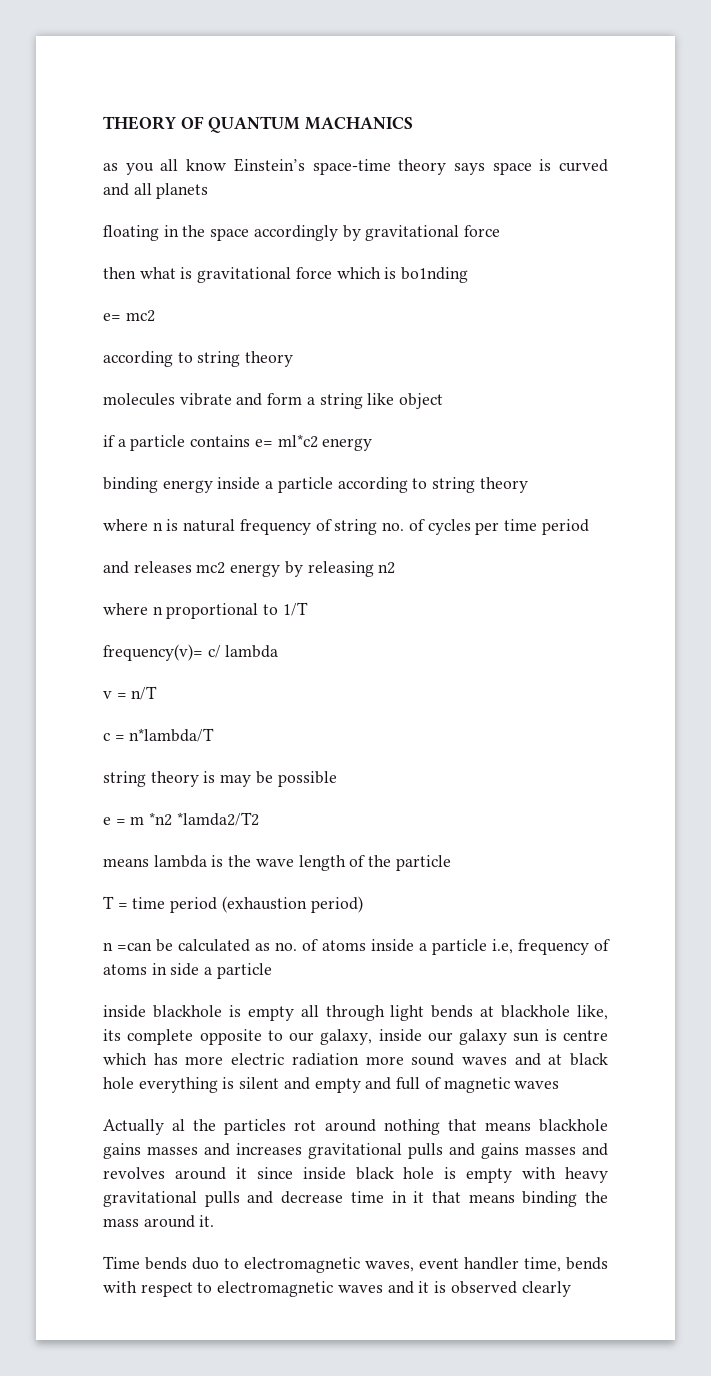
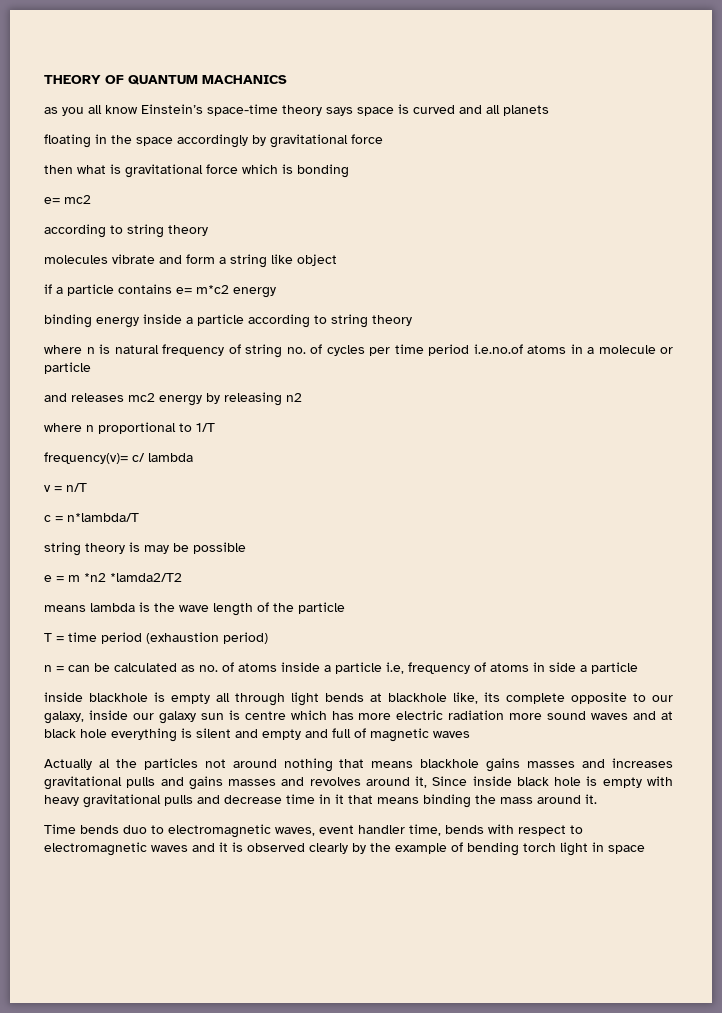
- then what is gravitational force which is bo1nding
+ then what is gravitational force which is bonding
- if a particle contains e= ml*c2 energy
+ if a particle contains e= m*c2 energy
- where n is natural frequency of string no. of cycles per time period
+ where n is natural frequency of string no. of cycles per time period i.e.no.of atoms in a molecule or particle
- n =can be calculated as no. of atoms inside a particle i.e, frequency of atoms in side a particle
+ n = can be calculated as no. of atoms inside a particle i.e, frequency of atoms in side a particle
- Actually al the particles rot around nothing that means blackhole gains masses and increases gravitational pulls and gains masses and revolves around it since inside black hole is empty with heavy gravitational pulls and decrease time in it that means binding the mass around it.
+ Actually al the particles not around nothing that means blackhole gains masses and increases gravitational pulls and gains masses and revolves around it, Since inside black hole is empty with heavy gravitational pulls and decrease time in it that means binding the mass around it.
- Time bends duo to electromagnetic waves, event handler time, bends with respect to electromagnetic waves and it is observed clearly
+ Time bends duo to electromagnetic waves, event handler time, bends with respect to electromagnetic waves and it is observed clearly by the example of bending torch light in space

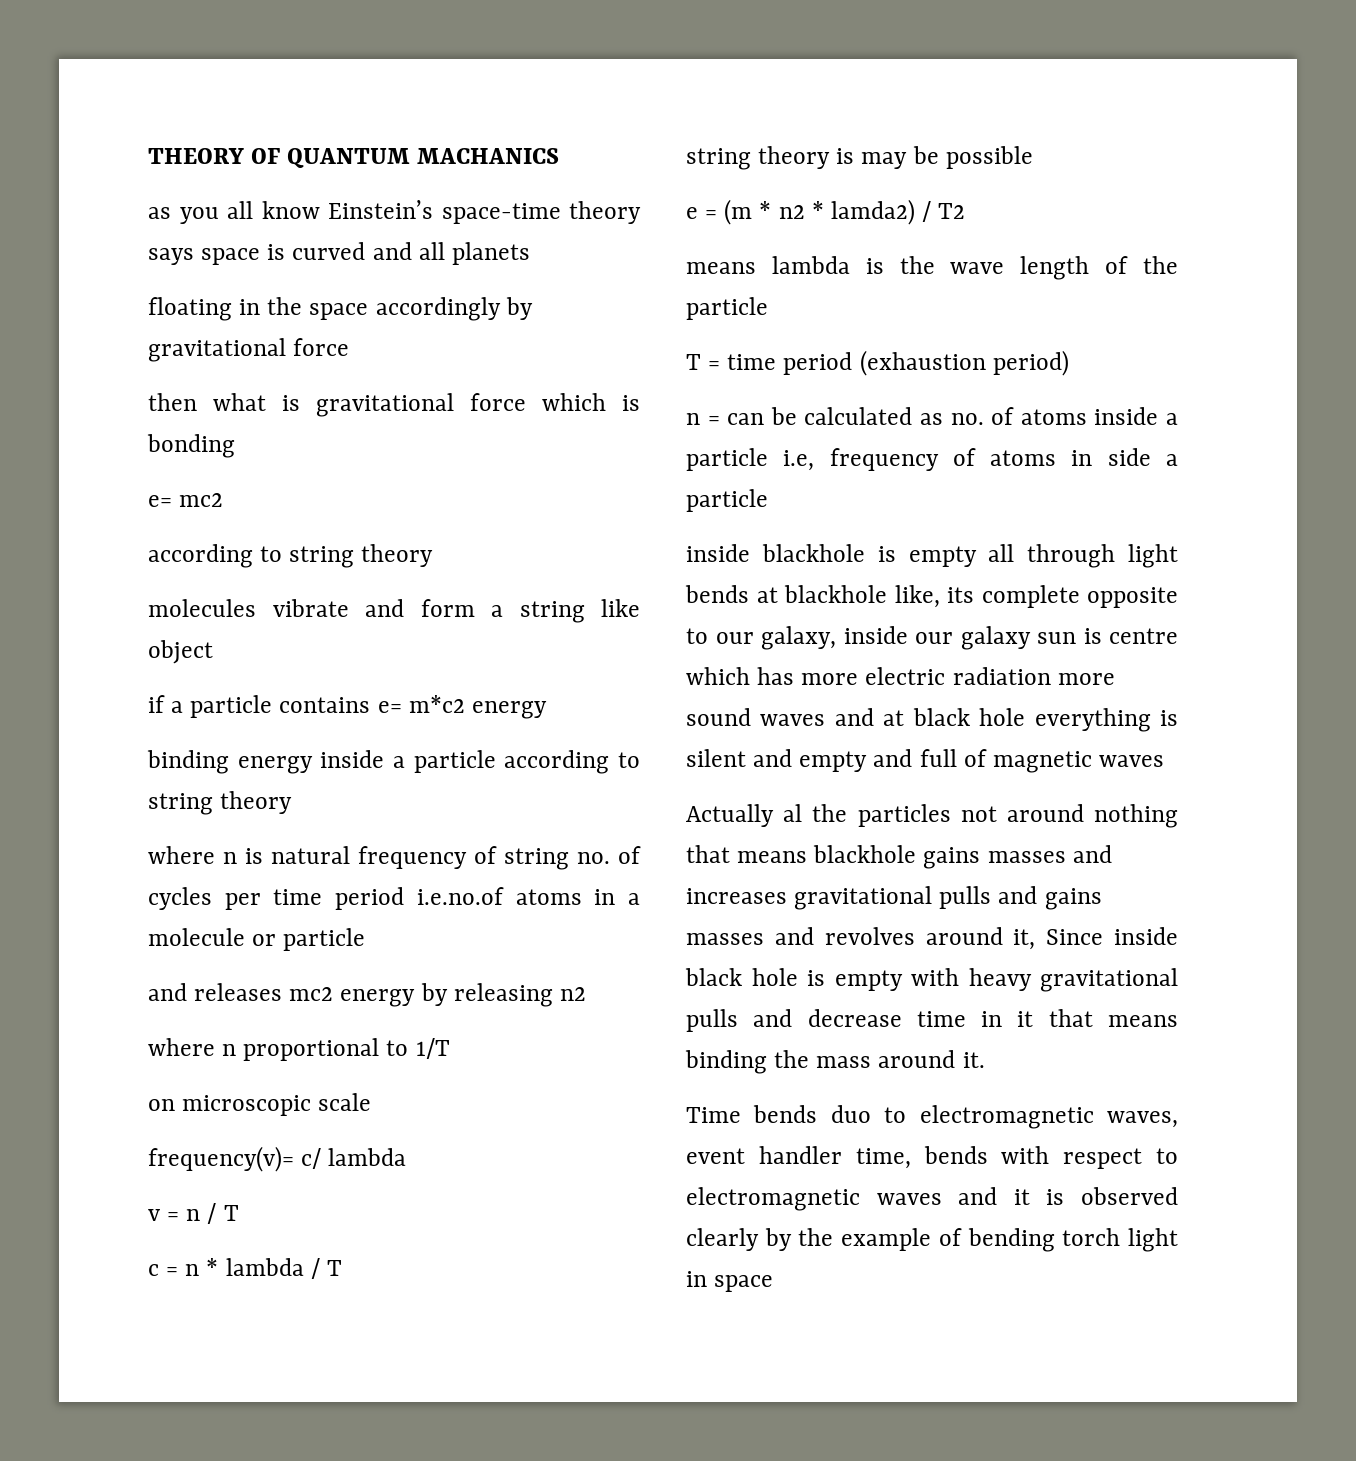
+ on microscopic scale
- v = n/T
+ v = n / T
- c = n*lambda/T
+ c = n * lambda / T
- e = m *n2 *lamda2/T2
+ e = (m * n2 * lamda2) / T2

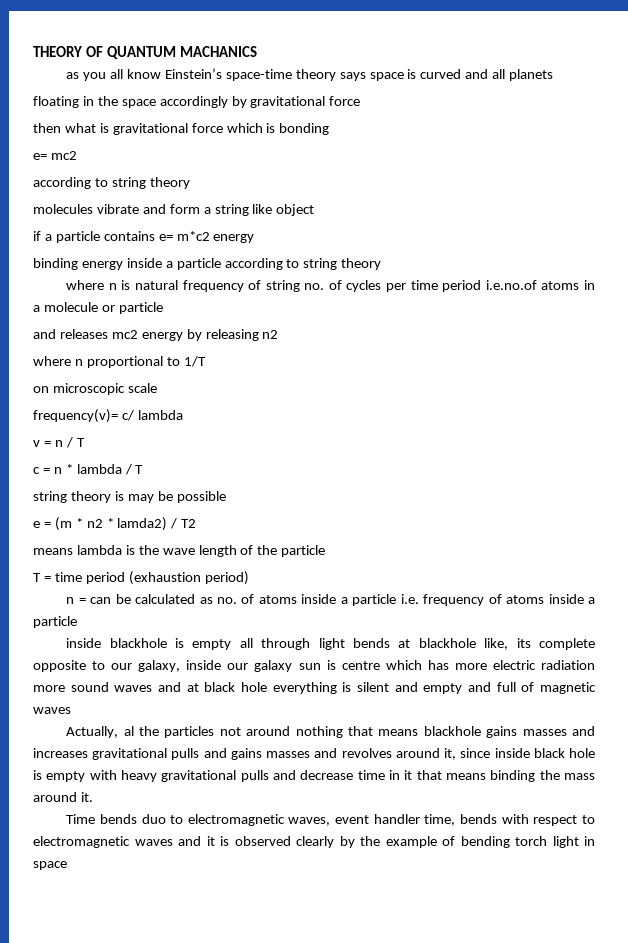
- n = can be calculated as no. of atoms inside a particle i.e, frequency of atoms in side a particle
+ n = can be calculated as no. of atoms inside a particle i.e. frequency of atoms inside a particle
- Actually al the particles not around nothing that means blackhole gains masses and increases gravitational pulls and gains masses and revolves around it, Since inside black hole is empty with heavy gravitational pulls and decrease time in it that means binding the mass around it.
+ Actually, al the particles not around nothing that means blackhole gains masses and increases gravitational pulls and gains masses and revolves around it, since inside black hole is empty with heavy gravitational pulls and decrease time in it that means binding the mass around it.

